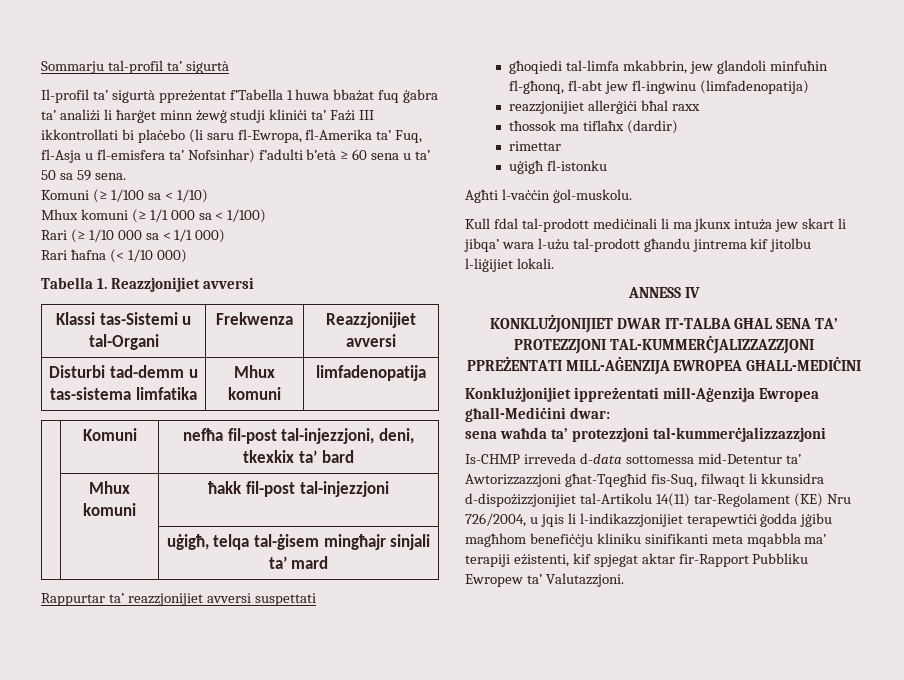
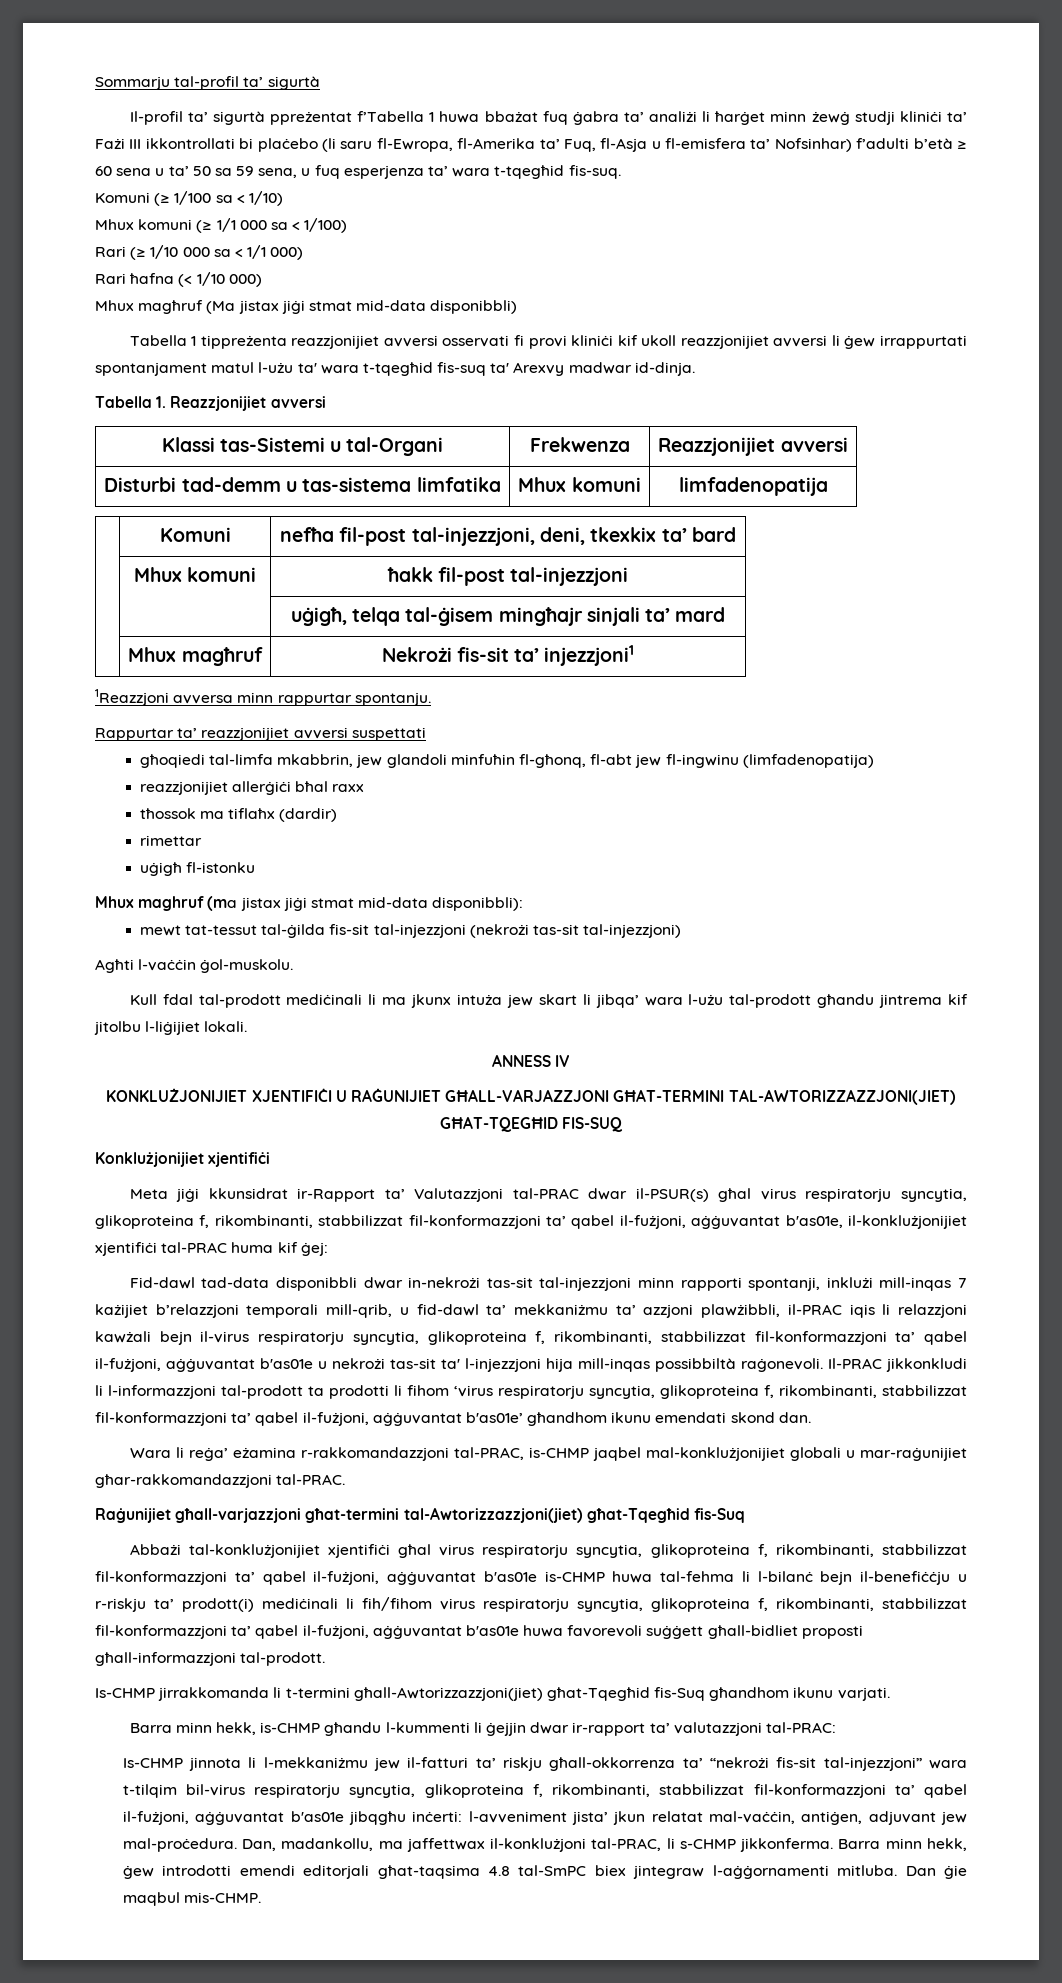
- Il-profil ta’ sigurtà ppreżentat f’Tabella 1 huwa bbażat fuq ġabra ta’ analiżi li ħarġet minn żewġ studji kliniċi ta’ Fażi III ikkontrollati bi plaċebo (li saru fl-Ewropa, fl-Amerika ta’ Fuq, fl-Asja u fl-emisfera ta’ Nofsinhar) f’adulti b’età ≥ 60 sena u ta’ 50 sa 59 sena.
+ Il-profil ta’ sigurtà ppreżentat f’Tabella 1 huwa bbażat fuq ġabra ta’ analiżi li ħarġet minn żewġ studji kliniċi ta’ Fażi III ikkontrollati bi plaċebo (li saru fl-Ewropa, fl-Amerika ta’ Fuq, fl-Asja u fl-emisfera ta’ Nofsinhar) f’adulti b’età ≥ 60 sena u ta’ 50 sa 59 sena, u fuq esperjenza ta’ wara t-tqegħid fis-suq.
+ Mhux magħruf (Ma jistax jiġi stmat mid-data disponibbli)
+ Tabella 1 tippreżenta reazzjonijiet avversi osservati fi provi kliniċi kif ukoll reazzjonijiet avversi li ġew irrappurtati spontanjament matul l-użu ta' wara t-tqegħid fis-suq ta' Arexvy madwar id-dinja.
+ | Mhux magħruf | Nekrożi fis-sit ta’ injezzjoni1
+ 1Reazzjoni avversa minn rappurtar spontanju.
+ Mhux maghruf (ma jistax jiġi stmat mid-data disponibbli):
+ mewt tat-tessut tal-ġilda fis-sit tal-injezzjoni (nekrożi tas-sit tal-injezzjoni)
- KONKLUŻJONIJIET DWAR IT-TALBA GĦAL SENA TA’ PROTEZZJONI TAL-KUMMERĊJALIZZAZZJONI PPREŻENTATI MILL-AĠENZIJA EWROPEA GĦALL-MEDIĊINI
- Konklużjonijiet ippreżentati mill-Aġenzija Ewropea għall-Mediċini dwar:
- sena waħda ta’ protezzjoni tal-kummerċjalizzazzjoni
- Is-CHMP irreveda d-data sottomessa mid-Detentur ta’ Awtorizzazzjoni għat-Tqegħid fis-Suq, filwaqt li kkunsidra d-dispożizzjonijiet tal-Artikolu 14(11) tar-Regolament (KE) Nru 726/2004, u jqis li l-indikazzjonijiet terapewtiċi ġodda jġibu magħhom benefiċċju kliniku sinifikanti meta mqabbla ma’ terapiji eżistenti, kif spjegat aktar fir-Rapport Pubbliku Ewropew ta’ Valutazzjoni.
+ KONKLUŻJONIJIET XJENTIFIĊI U RAĠUNIJIET GĦALL-VARJAZZJONI GĦAT-TERMINI TAL-AWTORIZZAZZJONI(JIET) GĦAT-TQEGĦID FIS-SUQ
+ Konklużjonijiet xjentifiċi
+ Meta jiġi kkunsidrat ir-Rapport ta’ Valutazzjoni tal-PRAC dwar il-PSUR(s) għal virus respiratorju syncytia, glikoproteina f, rikombinanti, stabbilizzat fil-konformazzjoni ta’ qabel il-fużjoni, aġġuvantat b'as01e, il-konklużjonijiet xjentifiċi tal-PRAC huma kif ġej:
+ Fid-dawl tad-data disponibbli dwar in-nekrożi tas-sit tal-injezzjoni minn rapporti spontanji, inklużi mill-inqas 7 każijiet b’relazzjoni temporali mill-qrib, u fid-dawl ta’ mekkaniżmu ta’ azzjoni plawżibbli, il-PRAC iqis li relazzjoni kawżali bejn il-virus respiratorju syncytia, glikoproteina f, rikombinanti, stabbilizzat fil-konformazzjoni ta’ qabel il-fużjoni, aġġuvantat b'as01e u nekrożi tas-sit ta' l-injezzjoni hija mill-inqas possibbiltà raġonevoli. Il-PRAC jikkonkludi li l-informazzjoni tal-prodott ta prodotti li fihom ‘virus respiratorju syncytia, glikoproteina f, rikombinanti, stabbilizzat fil-konformazzjoni ta’ qabel il-fużjoni, aġġuvantat b'as01e’ għandhom ikunu emendati skond dan.
+ Wara li reġa’ eżamina r-rakkomandazzjoni tal-PRAC, is-CHMP jaqbel mal-konklużjonijiet globali u mar-raġunijiet għar-rakkomandazzjoni tal-PRAC.
+ Raġunijiet għall-varjazzjoni għat-termini tal-Awtorizzazzjoni(jiet) għat-Tqegħid fis-Suq
+ Abbażi tal-konklużjonijiet xjentifiċi għal virus respiratorju syncytia, glikoproteina f, rikombinanti, stabbilizzat fil-konformazzjoni ta’ qabel il-fużjoni, aġġuvantat b'as01e is-CHMP huwa tal-fehma li l-bilanċ bejn il-benefiċċju u r-riskju ta’ prodott(i) mediċinali li fih/fihom virus respiratorju syncytia, glikoproteina f, rikombinanti, stabbilizzat fil-konformazzjoni ta’ qabel il-fużjoni, aġġuvantat b'as01e huwa favorevoli suġġett għall-bidliet proposti għall-informazzjoni tal-prodott.
+ Is-CHMP jirrakkomanda li t-termini għall-Awtorizzazzjoni(jiet) għat-Tqegħid fis-Suq għandhom ikunu varjati.
+ Barra minn hekk, is-CHMP għandu l-kummenti li ġejjin dwar ir-rapport ta’ valutazzjoni tal-PRAC:
+ Is-CHMP jinnota li l-mekkaniżmu jew il-fatturi ta’ riskju għall-okkorrenza ta’ “nekrożi fis-sit tal-injezzjoni” wara t-tilqim bil-virus respiratorju syncytia, glikoproteina f, rikombinanti, stabbilizzat fil-konformazzjoni ta’ qabel il-fużjoni, aġġuvantat b'as01e jibqgħu inċerti: l-avveniment jista’ jkun relatat mal-vaċċin, antiġen, adjuvant jew mal-proċedura. Dan, madankollu, ma jaffettwax il-konklużjoni tal-PRAC, li s-CHMP jikkonferma. Barra minn hekk, ġew introdotti emendi editorjali għat-taqsima 4.8 tal-SmPC biex jintegraw l-aġġornamenti mitluba. Dan ġie maqbul mis-CHMP.

